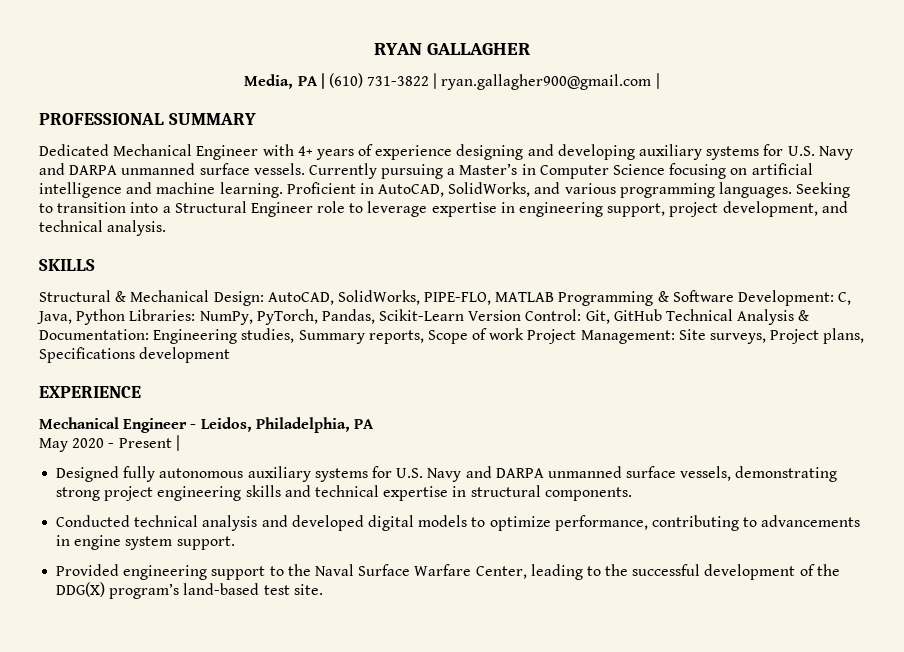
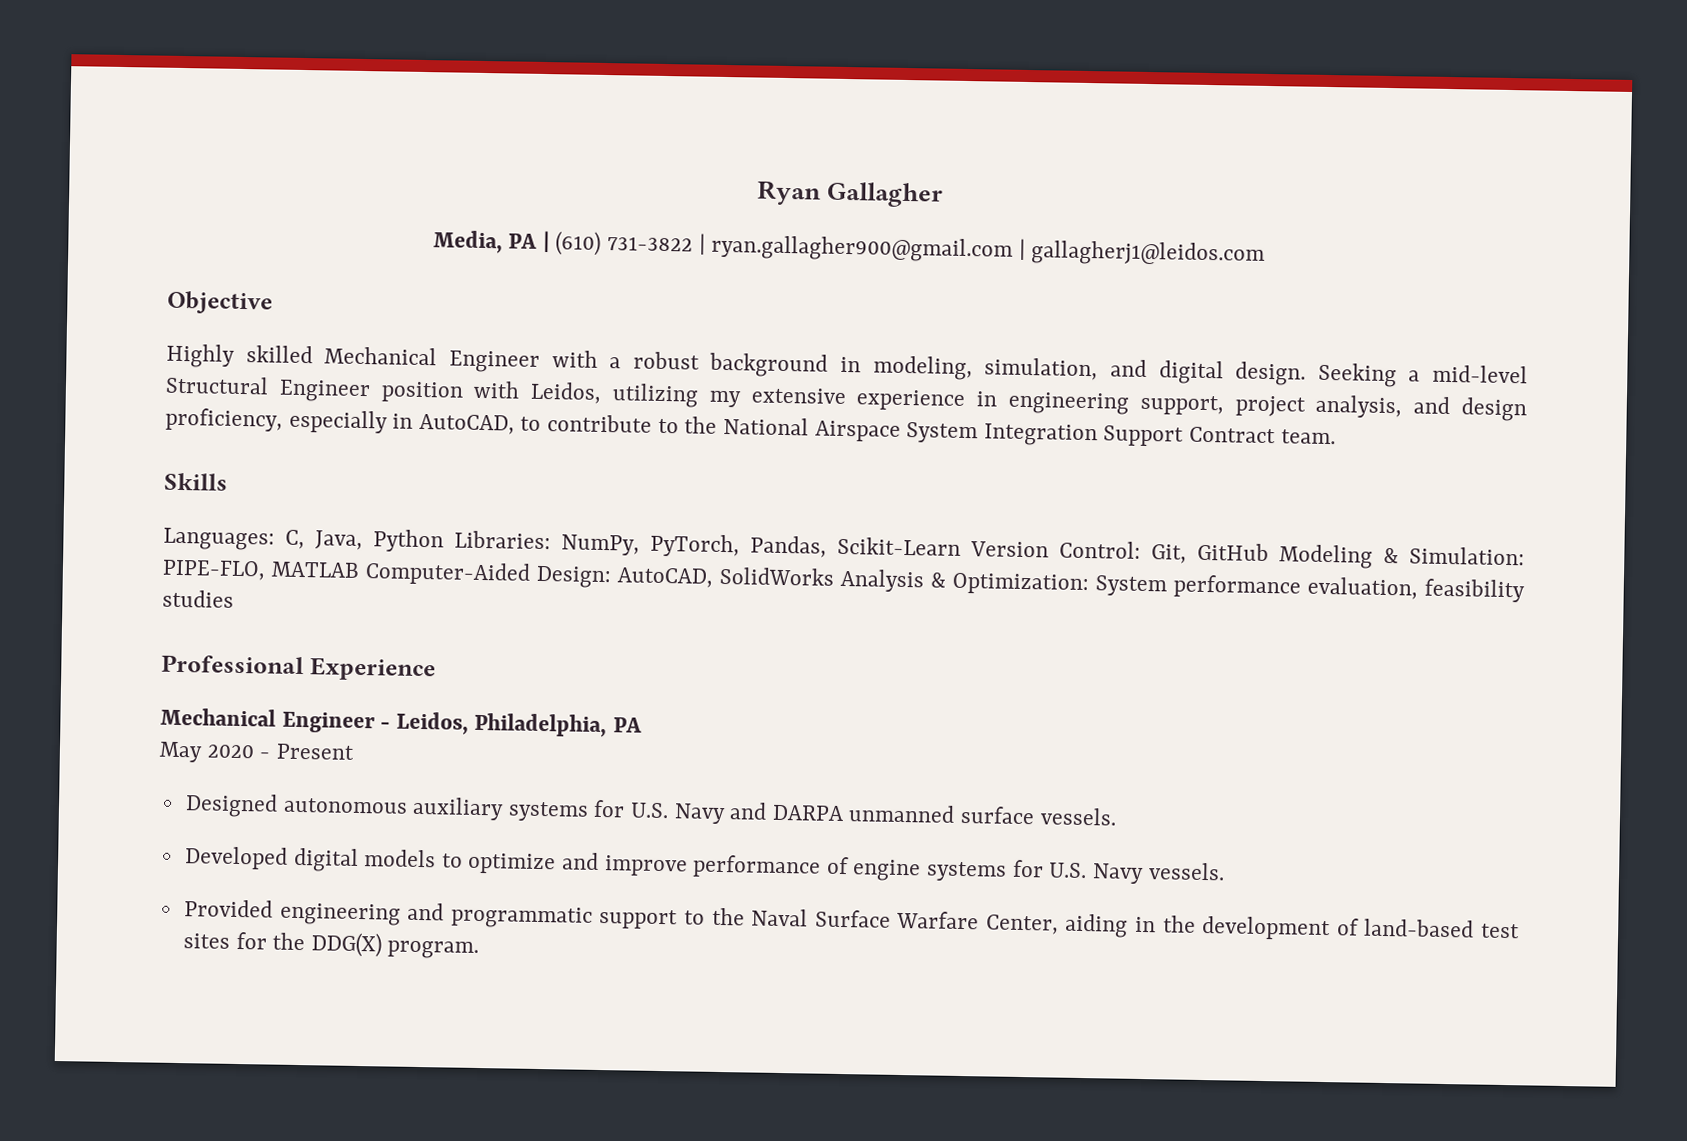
- RYAN GALLAGHER
+ Ryan Gallagher
- Media, PA | (610) 731-3822 | ryan.gallagher900@gmail.com |
- PROFESSIONAL SUMMARY
- Dedicated Mechanical Engineer with 4+ years of experience designing and developing auxiliary systems for U.S. Navy and DARPA unmanned surface vessels. Currently pursuing a Master’s in Computer Science focusing on artificial intelligence and machine learning. Proficient in AutoCAD, SolidWorks, and various programming languages. Seeking to transition into a Structural Engineer role to leverage expertise in engineering support, project development, and technical analysis.
- SKILLS
- Structural & Mechanical Design: AutoCAD, SolidWorks, PIPE-FLO, MATLAB Programming & Software Development: C, Java, Python Libraries: NumPy, PyTorch, Pandas, Scikit-Learn Version Control: Git, GitHub Technical Analysis & Documentation: Engineering studies, Summary reports, Scope of work Project Management: Site surveys, Project plans, Specifications development
- EXPERIENCE
+ Media, PA | (610) 731-3822 | ryan.gallagher900@gmail.com | gallagherj1@leidos.com
+ Objective
+ Highly skilled Mechanical Engineer with a robust background in modeling, simulation, and digital design. Seeking a mid-level Structural Engineer position with Leidos, utilizing my extensive experience in engineering support, project analysis, and design proficiency, especially in AutoCAD, to contribute to the National Airspace System Integration Support Contract team.
+ Skills
+ Languages: C, Java, Python Libraries: NumPy, PyTorch, Pandas, Scikit-Learn Version Control: Git, GitHub Modeling & Simulation: PIPE-FLO, MATLAB Computer-Aided Design: AutoCAD, SolidWorks Analysis & Optimization: System performance evaluation, feasibility studies
+ Professional Experience
- May 2020 - Present |
+ May 2020 - Present
- Designed fully autonomous auxiliary systems for U.S. Navy and DARPA unmanned surface vessels, demonstrating strong project engineering skills and technical expertise in structural components.
- Conducted technical analysis and developed digital models to optimize performance, contributing to advancements in engine system support.
+ Designed autonomous auxiliary systems for U.S. Navy and DARPA unmanned surface vessels.
+ Developed digital models to optimize and improve performance of engine systems for U.S. Navy vessels.
- Provided engineering support to the Naval Surface Warfare Center, leading to the successful development of the DDG(X) program’s land-based test site.
+ Provided engineering and programmatic support to the Naval Surface Warfare Center, aiding in the development of land-based test sites for the DDG(X) program.

